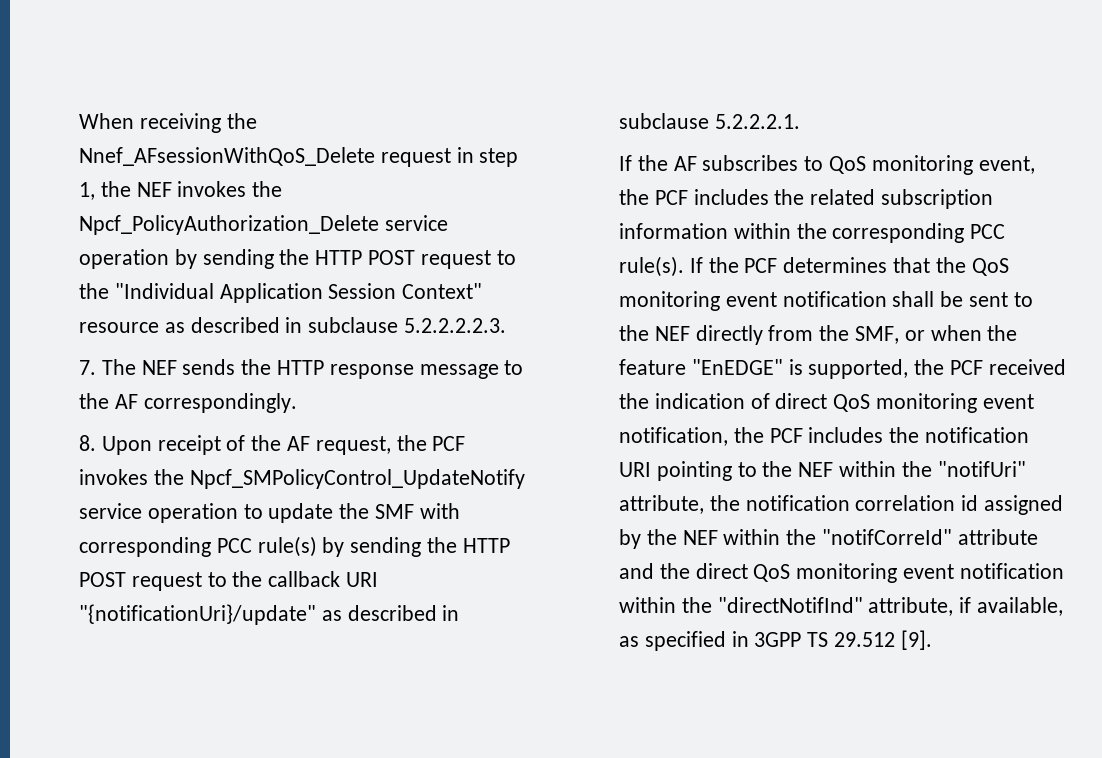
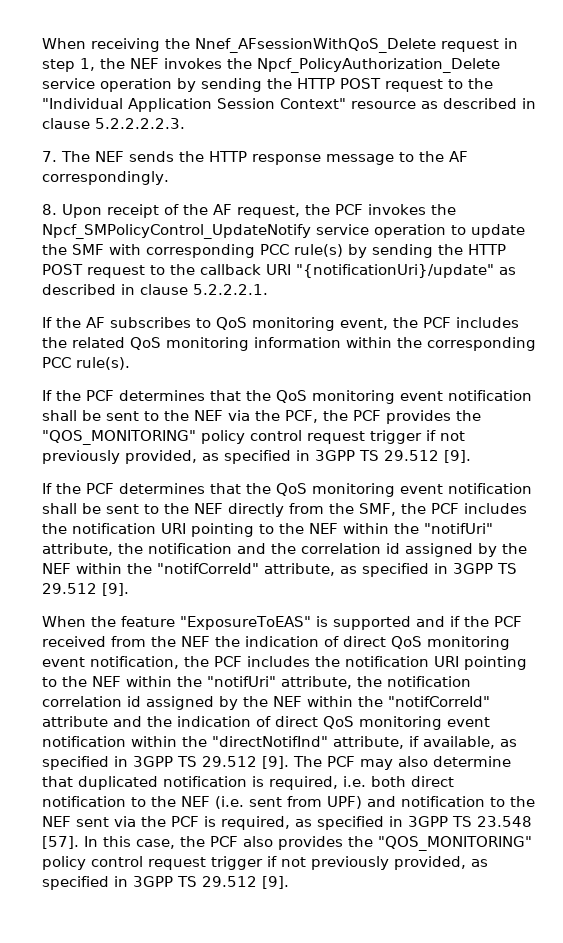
- When receiving the Nnef_AFsessionWithQoS_Delete request in step 1, the NEF invokes the Npcf_PolicyAuthorization_Delete service operation by sending the HTTP POST request to the "Individual Application Session Context" resource as described in subclause 5.2.2.2.2.3.
+ When receiving the Nnef_AFsessionWithQoS_Delete request in step 1, the NEF invokes the Npcf_PolicyAuthorization_Delete service operation by sending the HTTP POST request to the "Individual Application Session Context" resource as described in clause 5.2.2.2.2.3.
- 8. Upon receipt of the AF request, the PCF invokes the Npcf_SMPolicyControl_UpdateNotify service operation to update the SMF with corresponding PCC rule(s) by sending the HTTP POST request to the callback URI "{notificationUri}/update" as described in subclause 5.2.2.2.1.
+ 8. Upon receipt of the AF request, the PCF invokes the Npcf_SMPolicyControl_UpdateNotify service operation to update the SMF with corresponding PCC rule(s) by sending the HTTP POST request to the callback URI "{notificationUri}/update" as described in clause 5.2.2.2.1.
- If the AF subscribes to QoS monitoring event, the PCF includes the related subscription information within the corresponding PCC rule(s). If the PCF determines that the QoS monitoring event notification shall be sent to the NEF directly from the SMF, or when the feature "EnEDGE" is supported, the PCF received the indication of direct QoS monitoring event notification, the PCF includes the notification URI pointing to the NEF within the "notifUri" attribute, the notification correlation id assigned by the NEF within the "notifCorreId" attribute and the direct QoS monitoring event notification within the "directNotifInd" attribute, if available, as specified in 3GPP TS 29.512 [9].
+ If the AF subscribes to QoS monitoring event, the PCF includes the related QoS monitoring information within the corresponding PCC rule(s).
+ If the PCF determines that the QoS monitoring event notification shall be sent to the NEF via the PCF, the PCF provides the "QOS_MONITORING" policy control request trigger if not previously provided, as specified in 3GPP TS 29.512 [9].
+ If the PCF determines that the QoS monitoring event notification shall be sent to the NEF directly from the SMF, the PCF includes the notification URI pointing to the NEF within the "notifUri" attribute, the notification and the correlation id assigned by the NEF within the "notifCorreId" attribute, as specified in 3GPP TS 29.512 [9].
+ When the feature "ExposureToEAS" is supported and if the PCF received from the NEF the indication of direct QoS monitoring event notification, the PCF includes the notification URI pointing to the NEF within the "notifUri" attribute, the notification correlation id assigned by the NEF within the "notifCorreId" attribute and the indication of direct QoS monitoring event notification within the "directNotifInd" attribute, if available, as specified in 3GPP TS 29.512 [9].
+ The PCF may also determine that duplicated notification is required, i.e. both direct notification to the NEF (i.e. sent from UPF) and notification to the NEF sent via the PCF is required, as specified in 3GPP TS 23.548 [57]. In this case, the PCF also provides the "QOS_MONITORING" policy control request trigger if not previously provided, as specified in 3GPP TS 29.512 [9].

